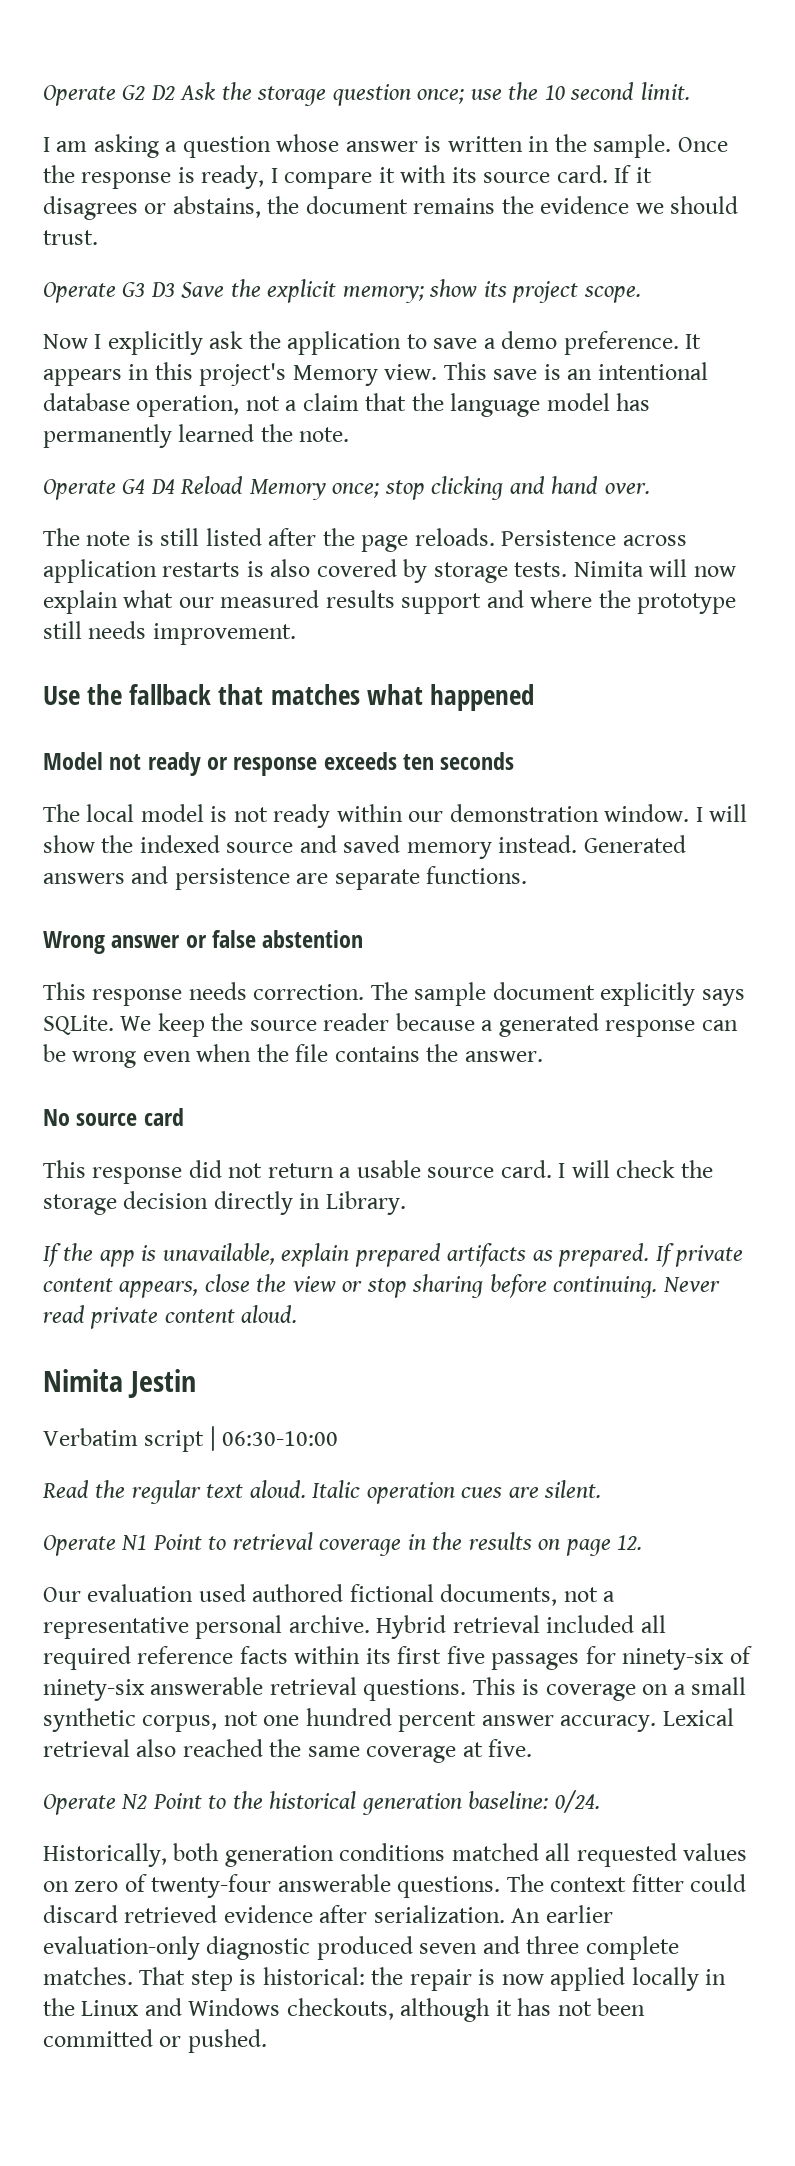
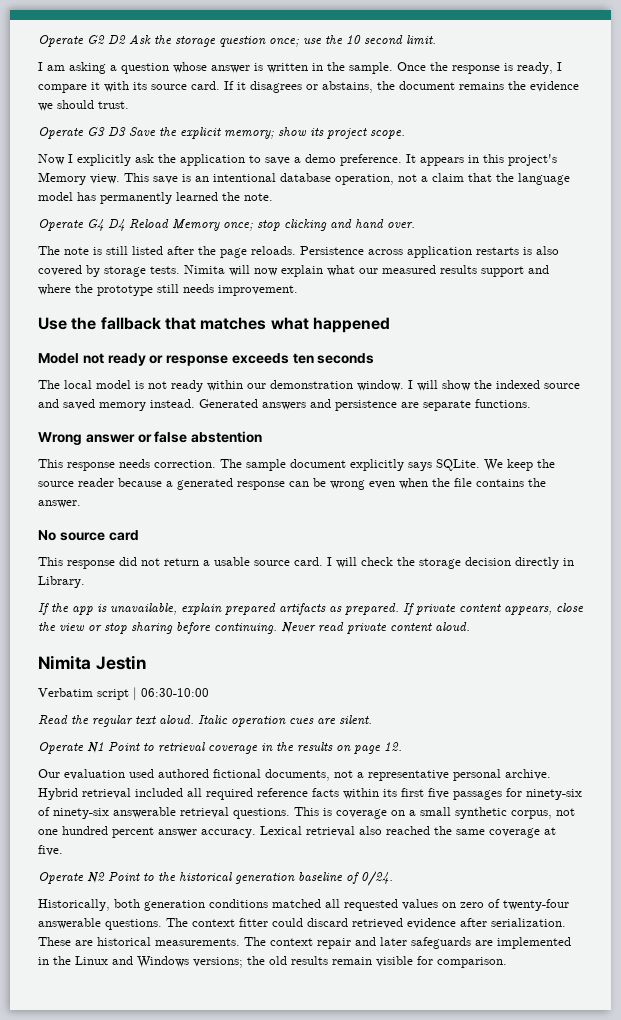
- Operate N2 Point to the historical generation baseline: 0/24.
+ Operate N2 Point to the historical generation baseline of 0/24.
- An earlier evaluation-only diagnostic produced seven and three complete matches. That step is historical: the repair is now applied locally in the Linux and Windows checkouts, although it has not been committed or pushed.
+ These are historical measurements. The context repair and later safeguards are implemented in the Linux and Windows versions; the old results remain visible for comparison.

